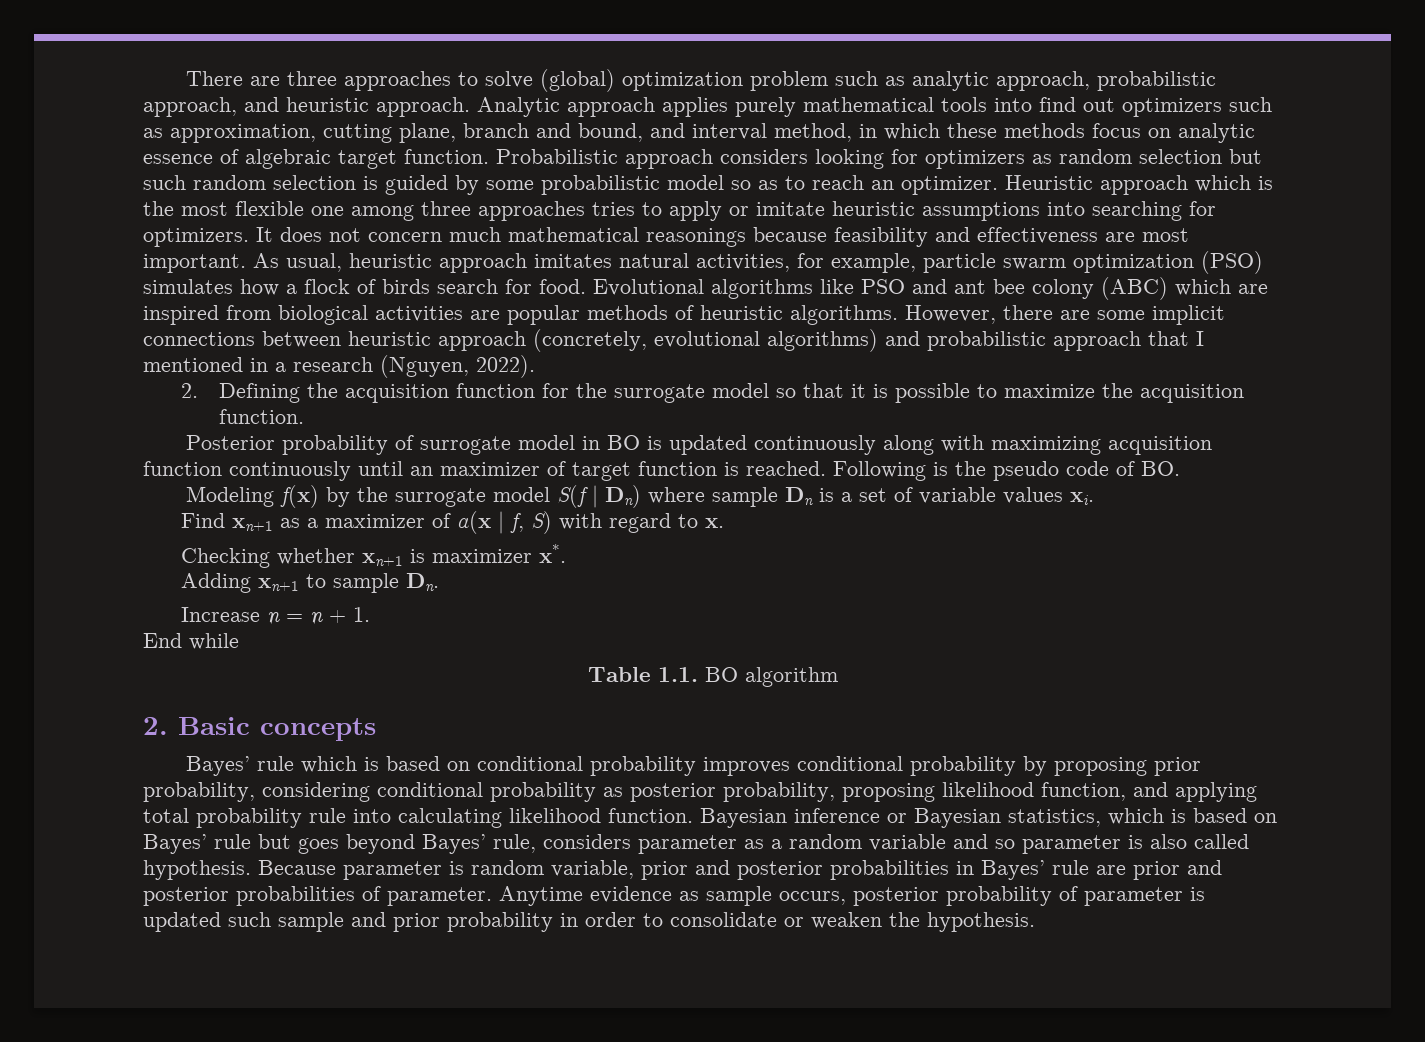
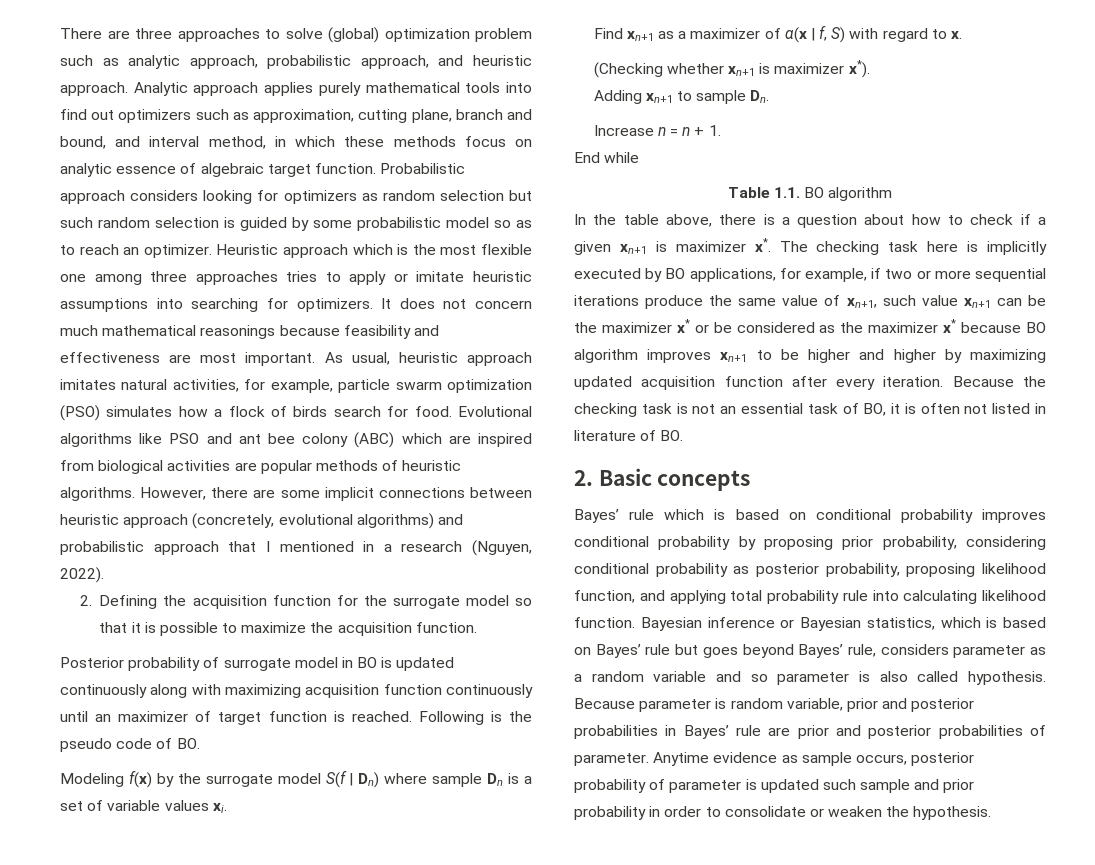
- Checking whether xn+1 is maximizer x*.
+ (Checking whether xn+1 is maximizer x*).
+ In the table above, there is a question about how to check if a given xn+1 is maximizer x*. The checking task here is implicitly executed by BO applications, for example, if two or more sequential iterations produce the same value of xn+1, such value xn+1 can be the maximizer x* or be considered as the maximizer x* because BO algorithm improves xn+1 to be higher and higher by maximizing updated acquisition function after every iteration. Because the checking task is not an essential task of BO, it is often not listed in literature of BO.

